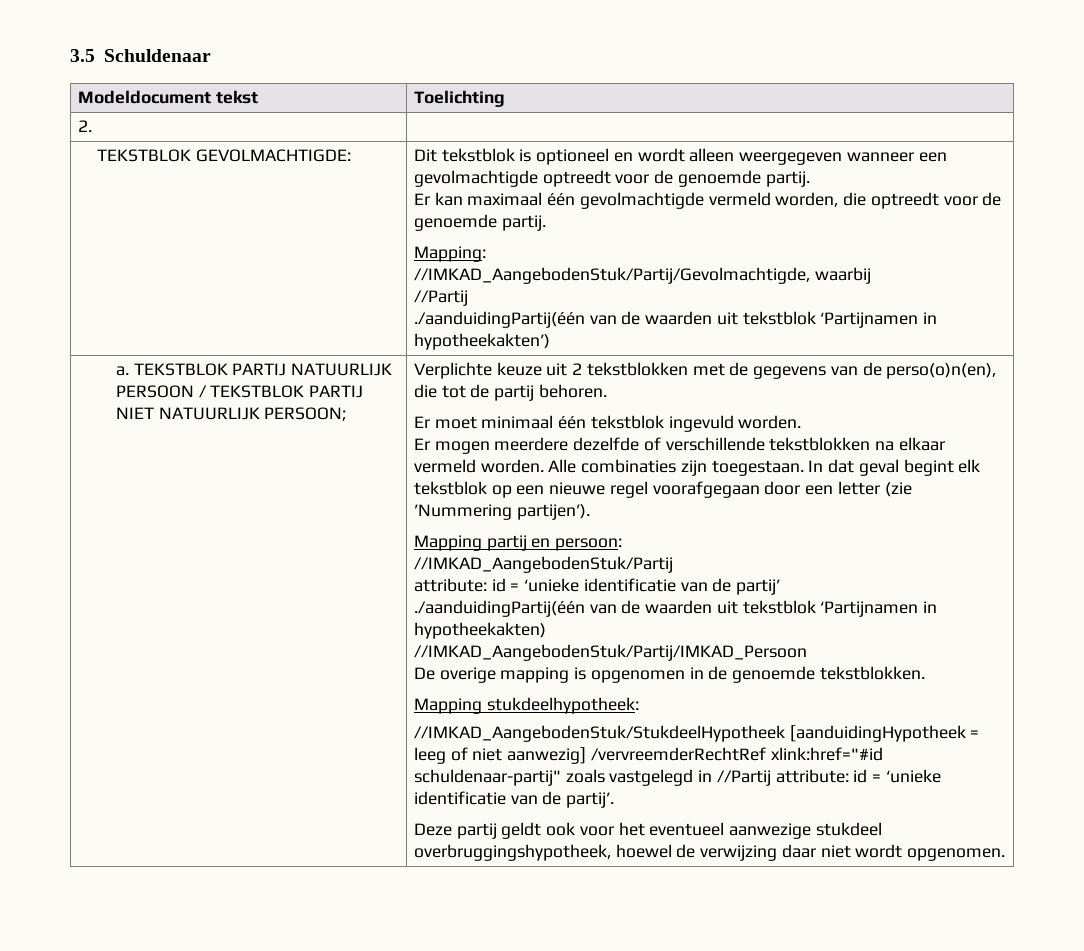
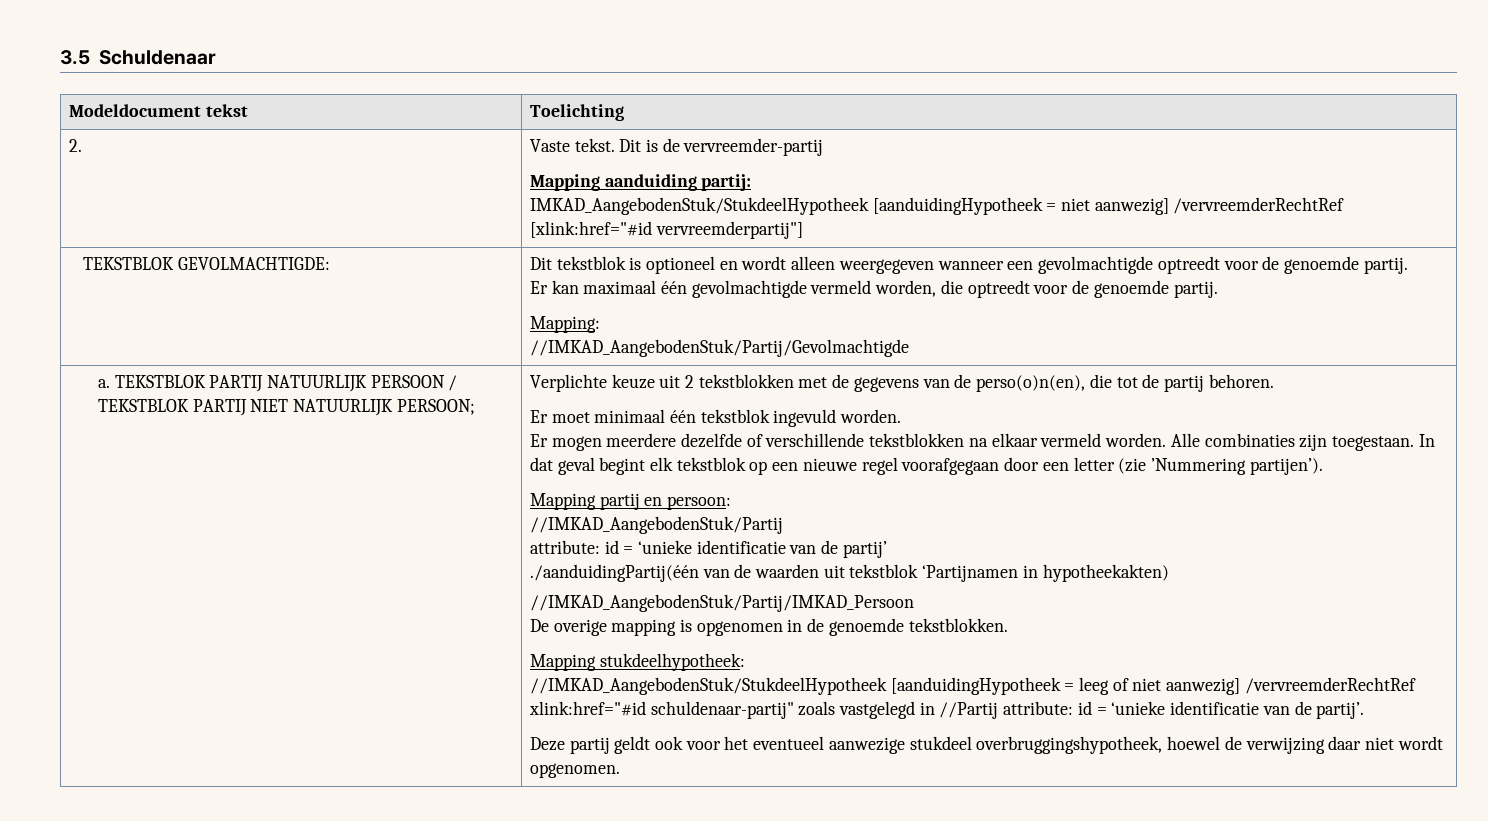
- 2. |
+ 2. | Vaste tekst. Dit is de vervreemder-partij
+ Mapping aanduiding partij:
+ IMKAD_AangebodenStuk/StukdeelHypotheek [aanduidingHypotheek = niet aanwezig] /vervreemderRechtRef [xlink:href="#id vervreemderpartij"]
- //IMKAD_AangebodenStuk/Partij/Gevolmachtigde, waarbij
- //Partij
- ./aanduidingPartij(één van de waarden uit tekstblok ‘Partijnamen in hypotheekakten’)
+ //IMKAD_AangebodenStuk/Partij/Gevolmachtigde

